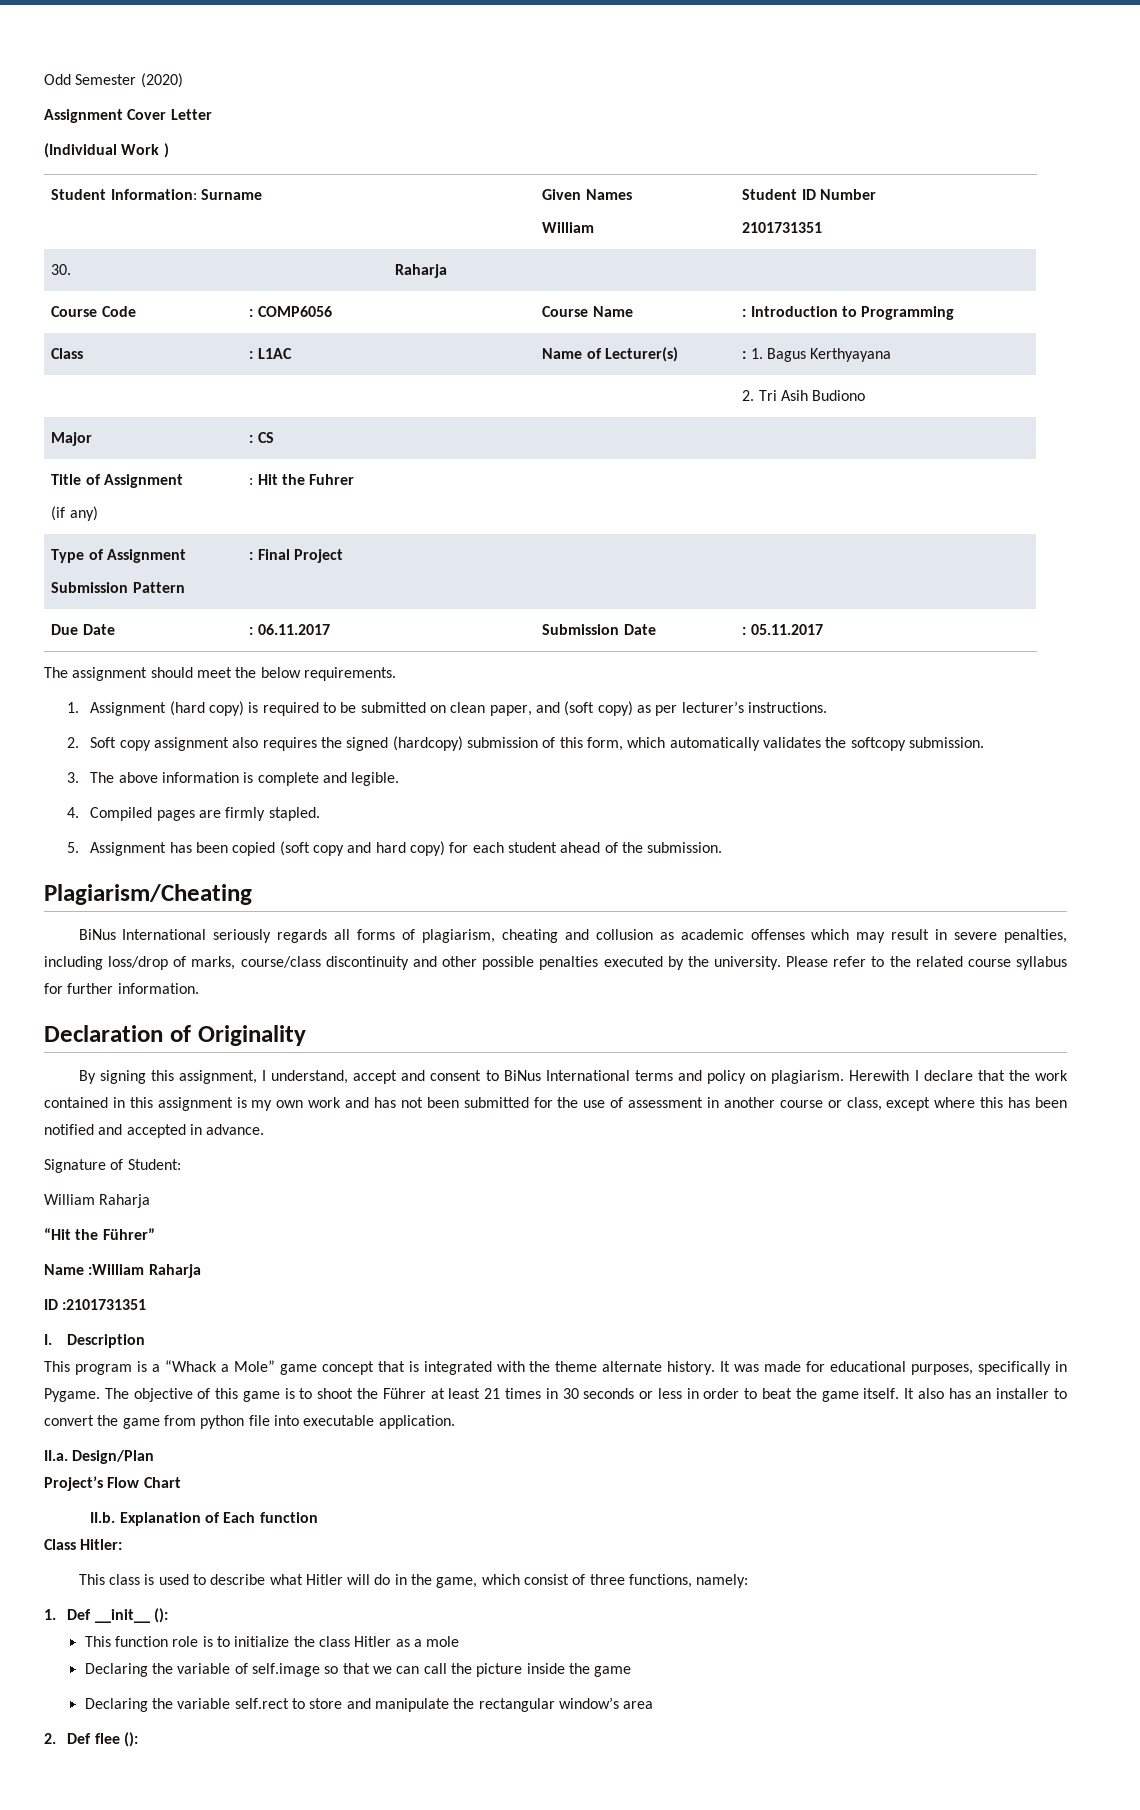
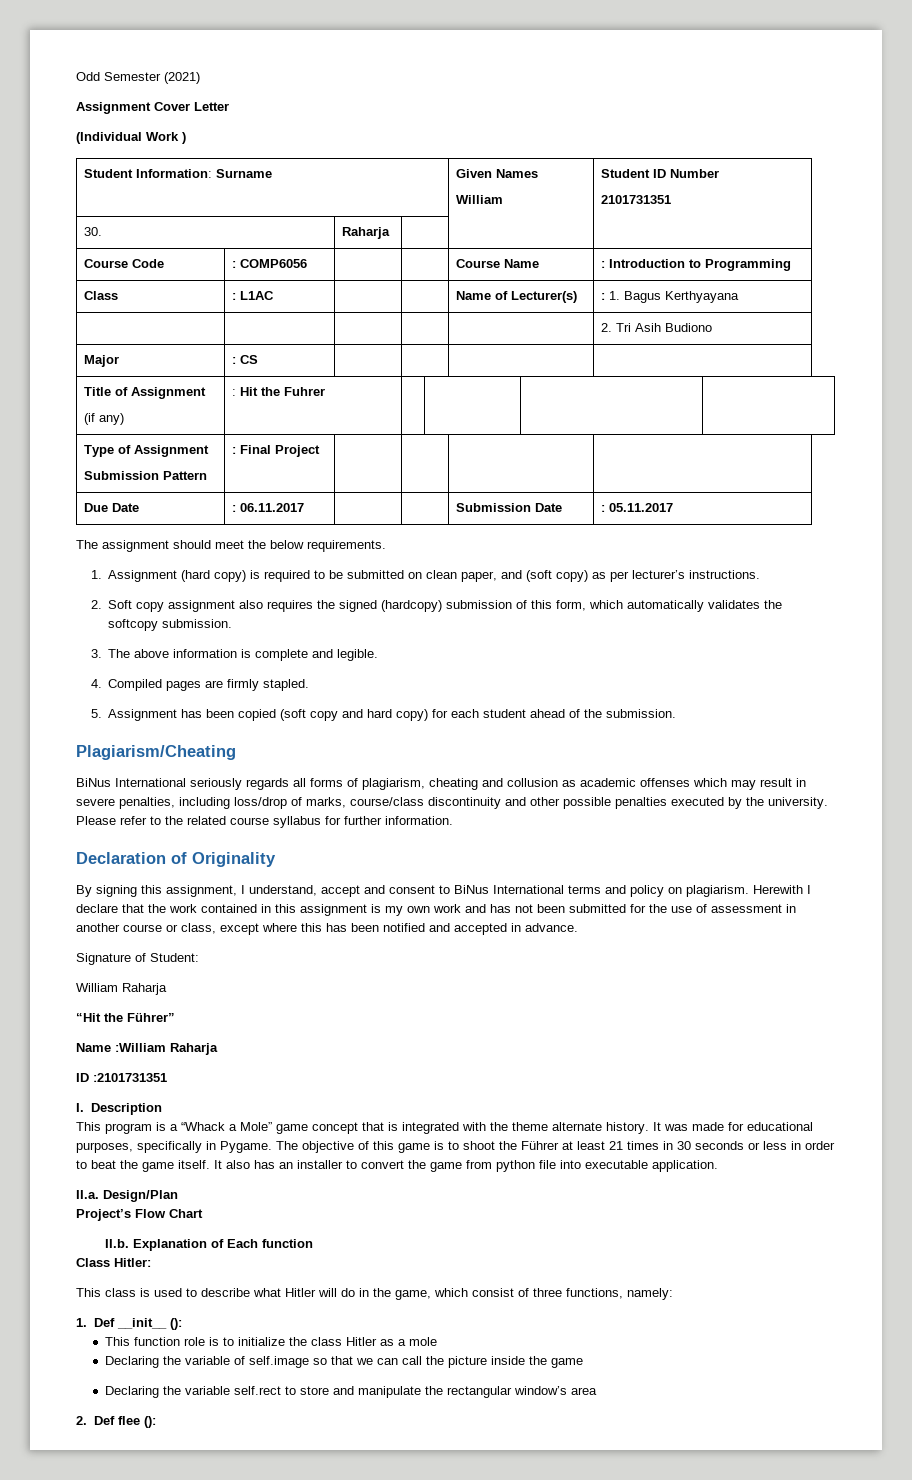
- Odd Semester (2020)
+ Odd Semester (2021)

